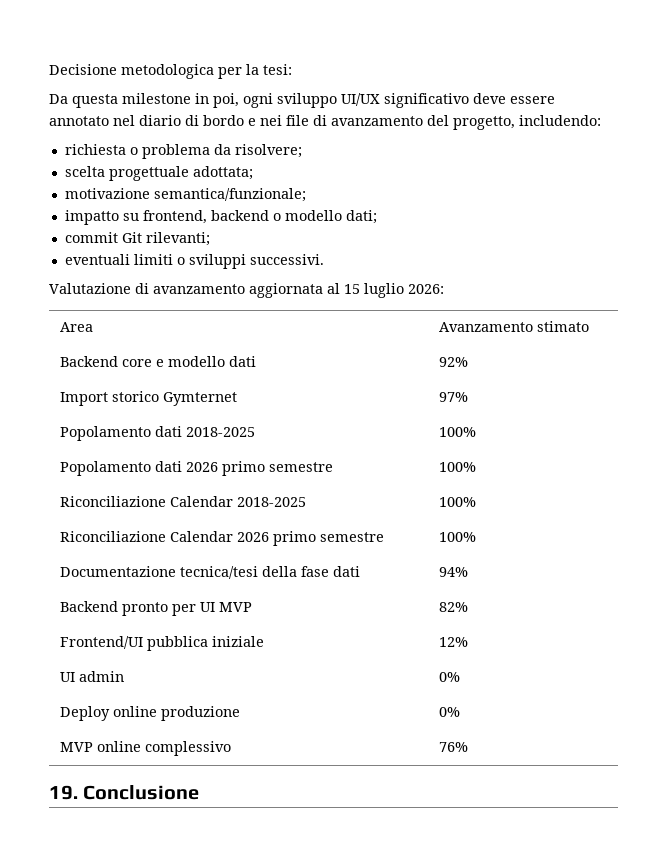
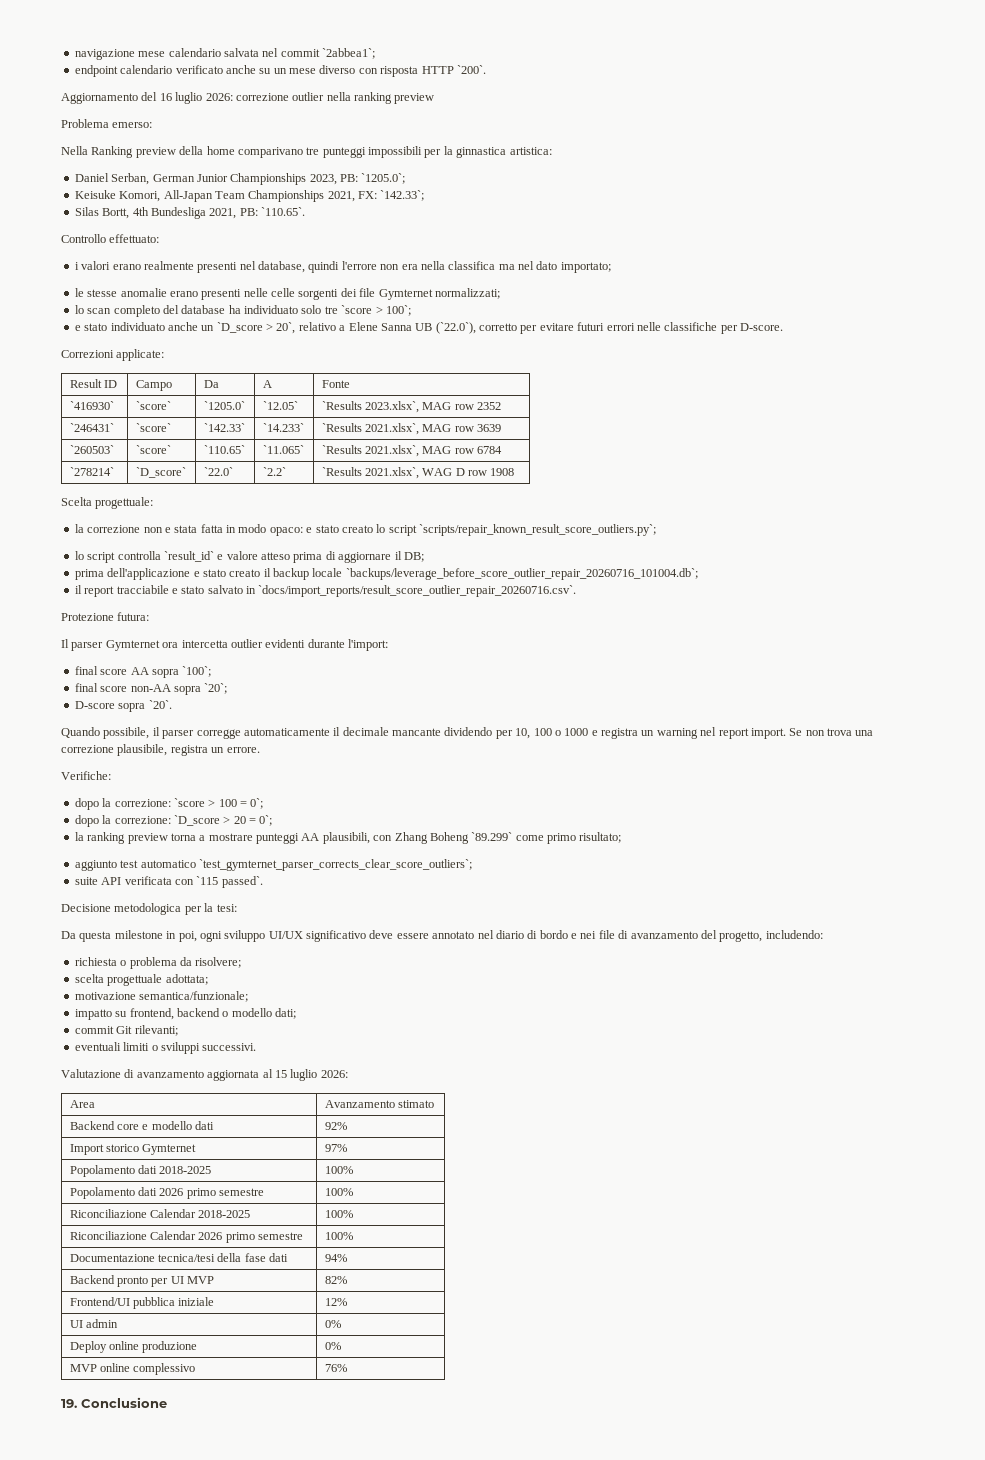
+ navigazione mese calendario salvata nel commit `2abbea1`;
+ endpoint calendario verificato anche su un mese diverso con risposta HTTP `200`.
+ Aggiornamento del 16 luglio 2026: correzione outlier nella ranking preview
+ Problema emerso:
+ Nella Ranking preview della home comparivano tre punteggi impossibili per la ginnastica artistica:
+ Daniel Serban, German Junior Championships 2023, PB: `1205.0`;
+ Keisuke Komori, All-Japan Team Championships 2021, FX: `142.33`;
+ Silas Bortt, 4th Bundesliga 2021, PB: `110.65`.
+ Controllo effettuato:
+ i valori erano realmente presenti nel database, quindi l'errore non era nella classifica ma nel dato importato;
+ le stesse anomalie erano presenti nelle celle sorgenti dei file Gymternet normalizzati;
+ lo scan completo del database ha individuato solo tre `score > 100`;
+ e stato individuato anche un `D_score > 20`, relativo a Elene Sanna UB (`22.0`), corretto per evitare futuri errori nelle classifiche per D-score.
+ Correzioni applicate:
+ Result ID | Campo | Da | A | Fonte
+ `416930` | `score` | `1205.0` | `12.05` | `Results 2023.xlsx`, MAG row 2352
+ `246431` | `score` | `142.33` | `14.233` | `Results 2021.xlsx`, MAG row 3639
+ `260503` | `score` | `110.65` | `11.065` | `Results 2021.xlsx`, MAG row 6784
+ `278214` | `D_score` | `22.0` | `2.2` | `Results 2021.xlsx`, WAG D row 1908
+ Scelta progettuale:
+ la correzione non e stata fatta in modo opaco: e stato creato lo script `scripts/repair_known_result_score_outliers.py`;
+ lo script controlla `result_id` e valore atteso prima di aggiornare il DB;
+ prima dell'applicazione e stato creato il backup locale `backups/leverage_before_score_outlier_repair_20260716_101004.db`;
+ il report tracciabile e stato salvato in `docs/import_reports/result_score_outlier_repair_20260716.csv`.
+ Protezione futura:
+ Il parser Gymternet ora intercetta outlier evidenti durante l'import:
+ final score AA sopra `100`;
+ final score non-AA sopra `20`;
+ D-score sopra `20`.
+ Quando possibile, il parser corregge automaticamente il decimale mancante dividendo per 10, 100 o 1000 e registra un warning nel report import. Se non trova una correzione plausibile, registra un errore.
+ Verifiche:
+ dopo la correzione: `score > 100 = 0`;
+ dopo la correzione: `D_score > 20 = 0`;
+ la ranking preview torna a mostrare punteggi AA plausibili, con Zhang Boheng `89.299` come primo risultato;
+ aggiunto test automatico `test_gymternet_parser_corrects_clear_score_outliers`;
+ suite API verificata con `115 passed`.

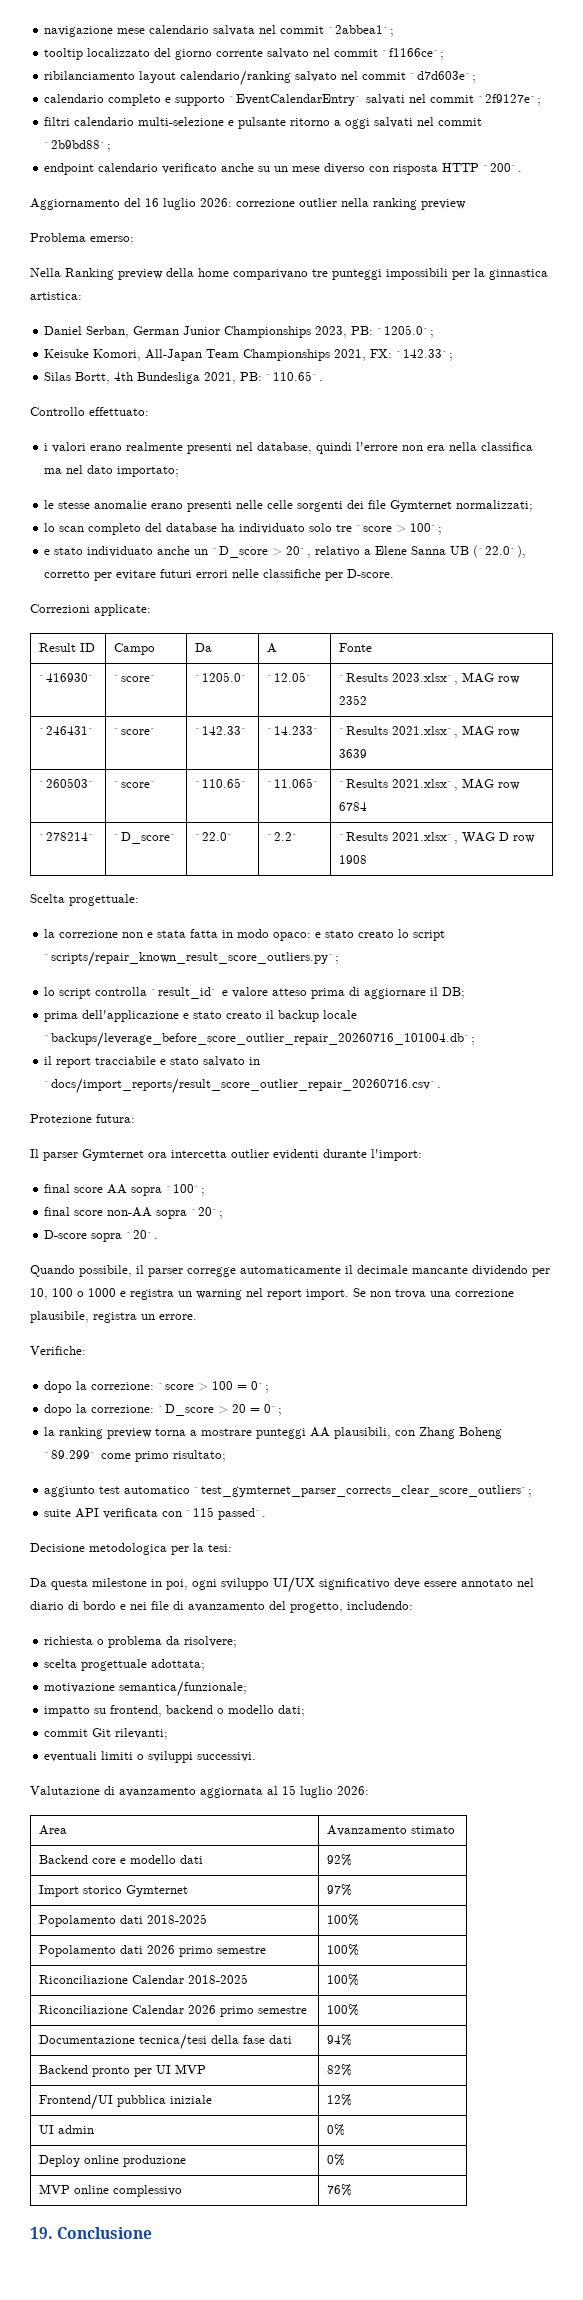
+ tooltip localizzato del giorno corrente salvato nel commit `f1166ce`;
+ ribilanciamento layout calendario/ranking salvato nel commit `d7d603e`;
+ calendario completo e supporto `EventCalendarEntry` salvati nel commit `2f9127e`;
+ filtri calendario multi-selezione e pulsante ritorno a oggi salvati nel commit `2b9bd88`;

